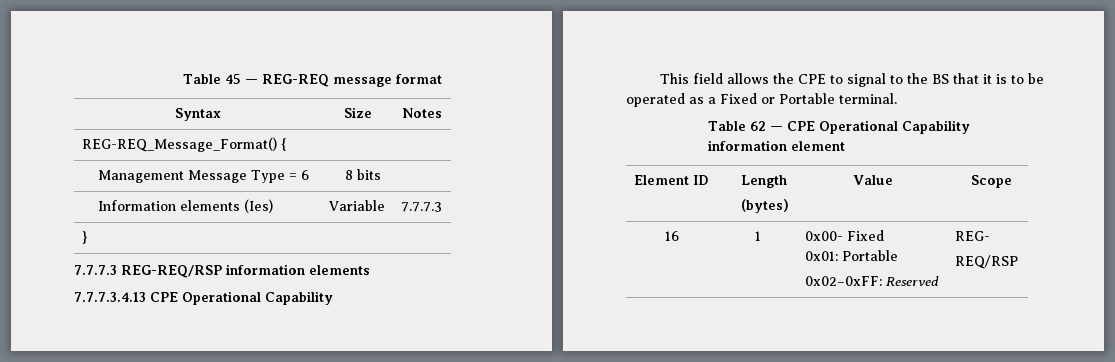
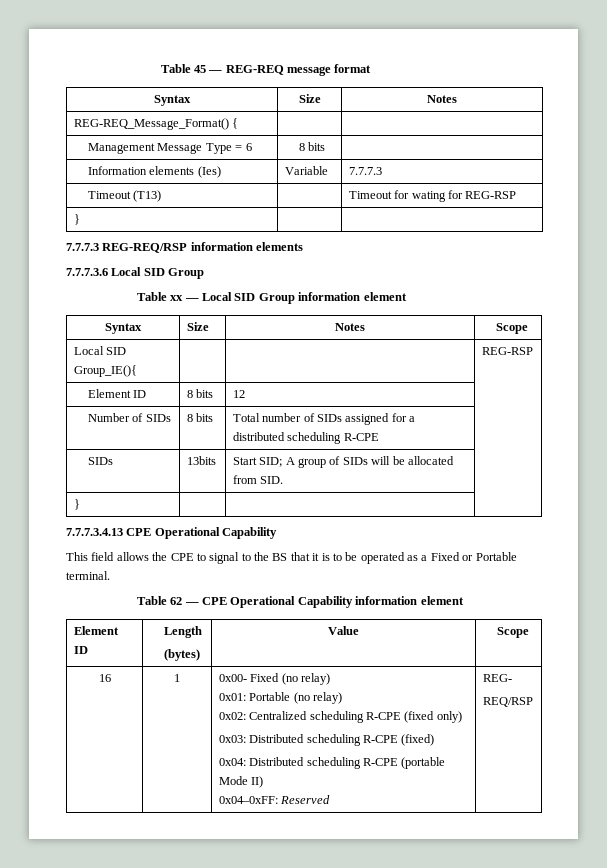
+ Timeout (T13) | | Timeout for wating for REG-RSP
+ 7.7.7.3.6 Local SID Group
+ Table xx — Local SID Group information element
+ Syntax | Size | Notes | Scope
+ Local SID Group_IE(){ | | | REG-RSP
+ Element ID | 8 bits | 12 |
+ Number of SIDs | 8 bits | Total number of SIDs assigned for a distributed scheduling R-CPE |
+ SIDs | 13bits | Start SID; A group of SIDs will be allocated from SID. |
+ } | | |
- 16 | 1 | 0x00- Fixed
- 0x01: Portable
- 0x02–0xFF: Reserved | REG-
+ 16 | 1 | 0x00- Fixed (no relay)
+ 0x01: Portable (no relay)
+ 0x02: Centralized scheduling R-CPE (fixed only)
+ 0x03: Distributed scheduling R-CPE (fixed)
+ 0x04: Distributed scheduling R-CPE (portable Mode II)
+ 0x04–0xFF: Reserved | REG-

